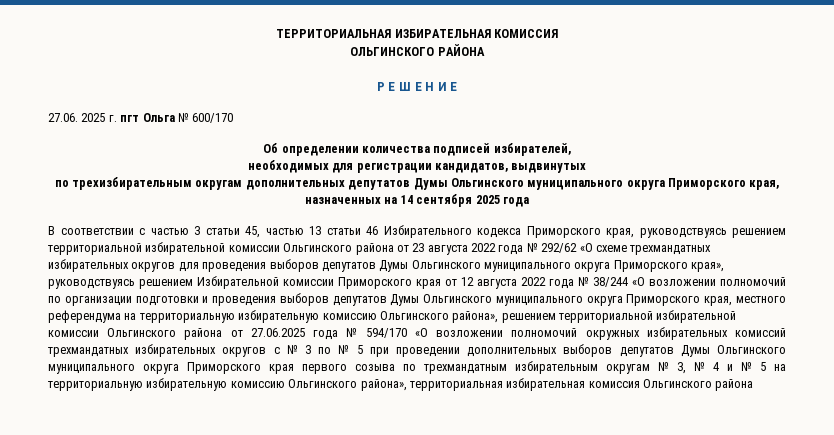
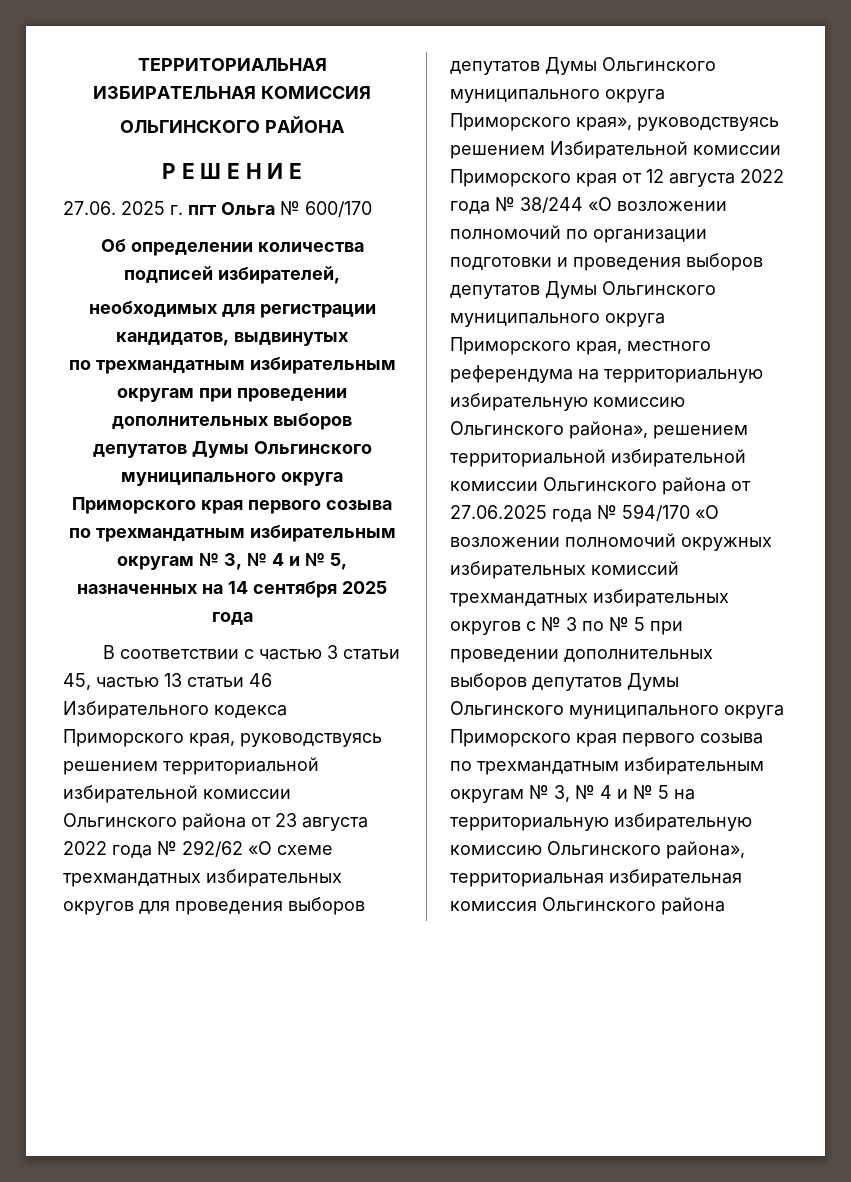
- по трехизбирательным округам дополнительных депутатов Думы Ольгинского муниципального округа Приморского края, назначенных на 14 сентября 2025 года
+ по трехмандатным избирательным округам при проведении дополнительных выборов депутатов Думы Ольгинского муниципального округа Приморского края первого созыва по трехмандатным избирательным округам № 3, № 4 и № 5, назначенных на 14 сентября 2025 года

